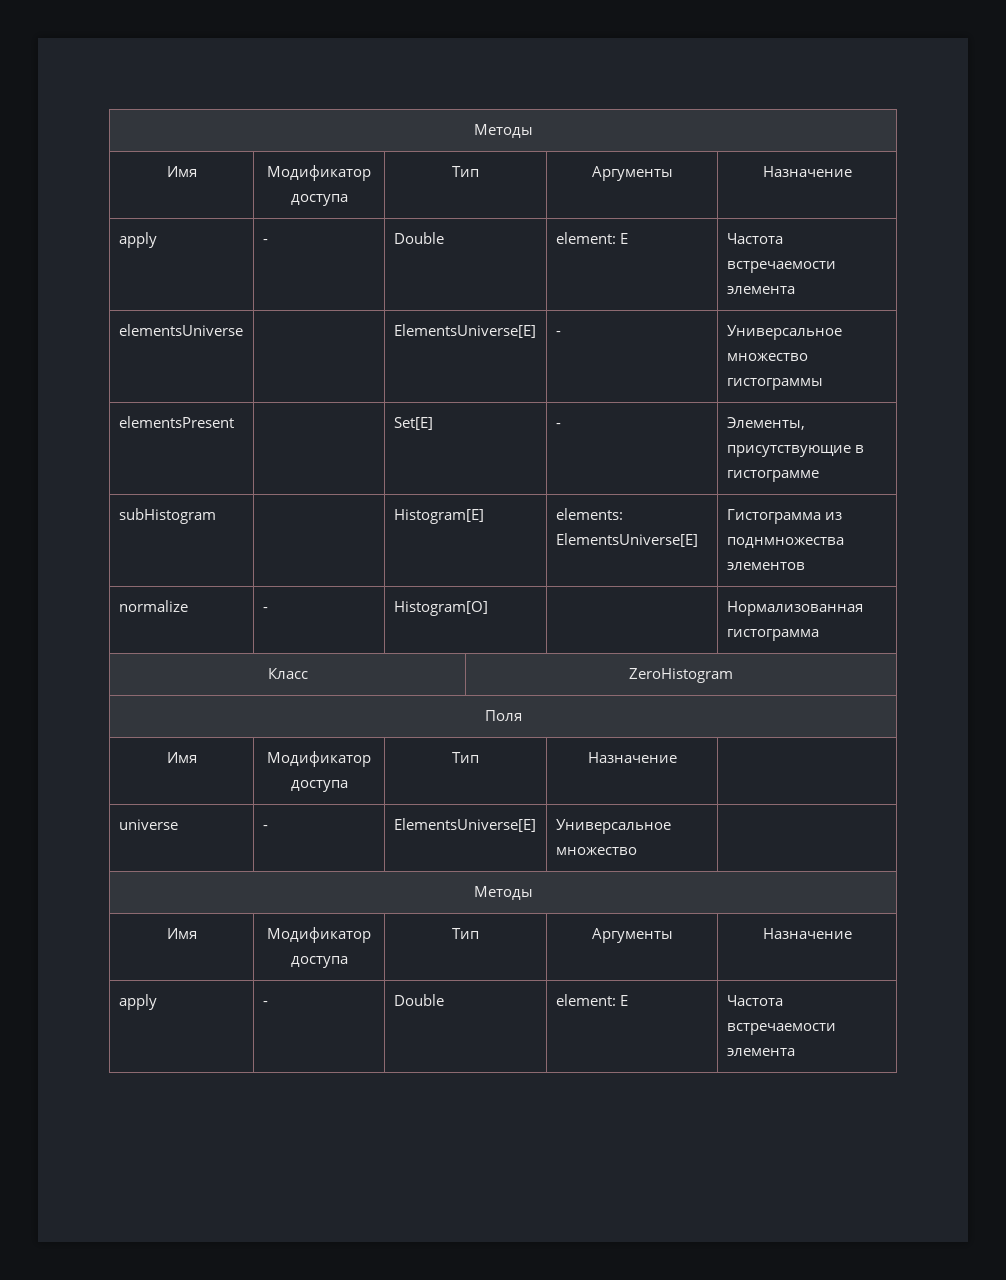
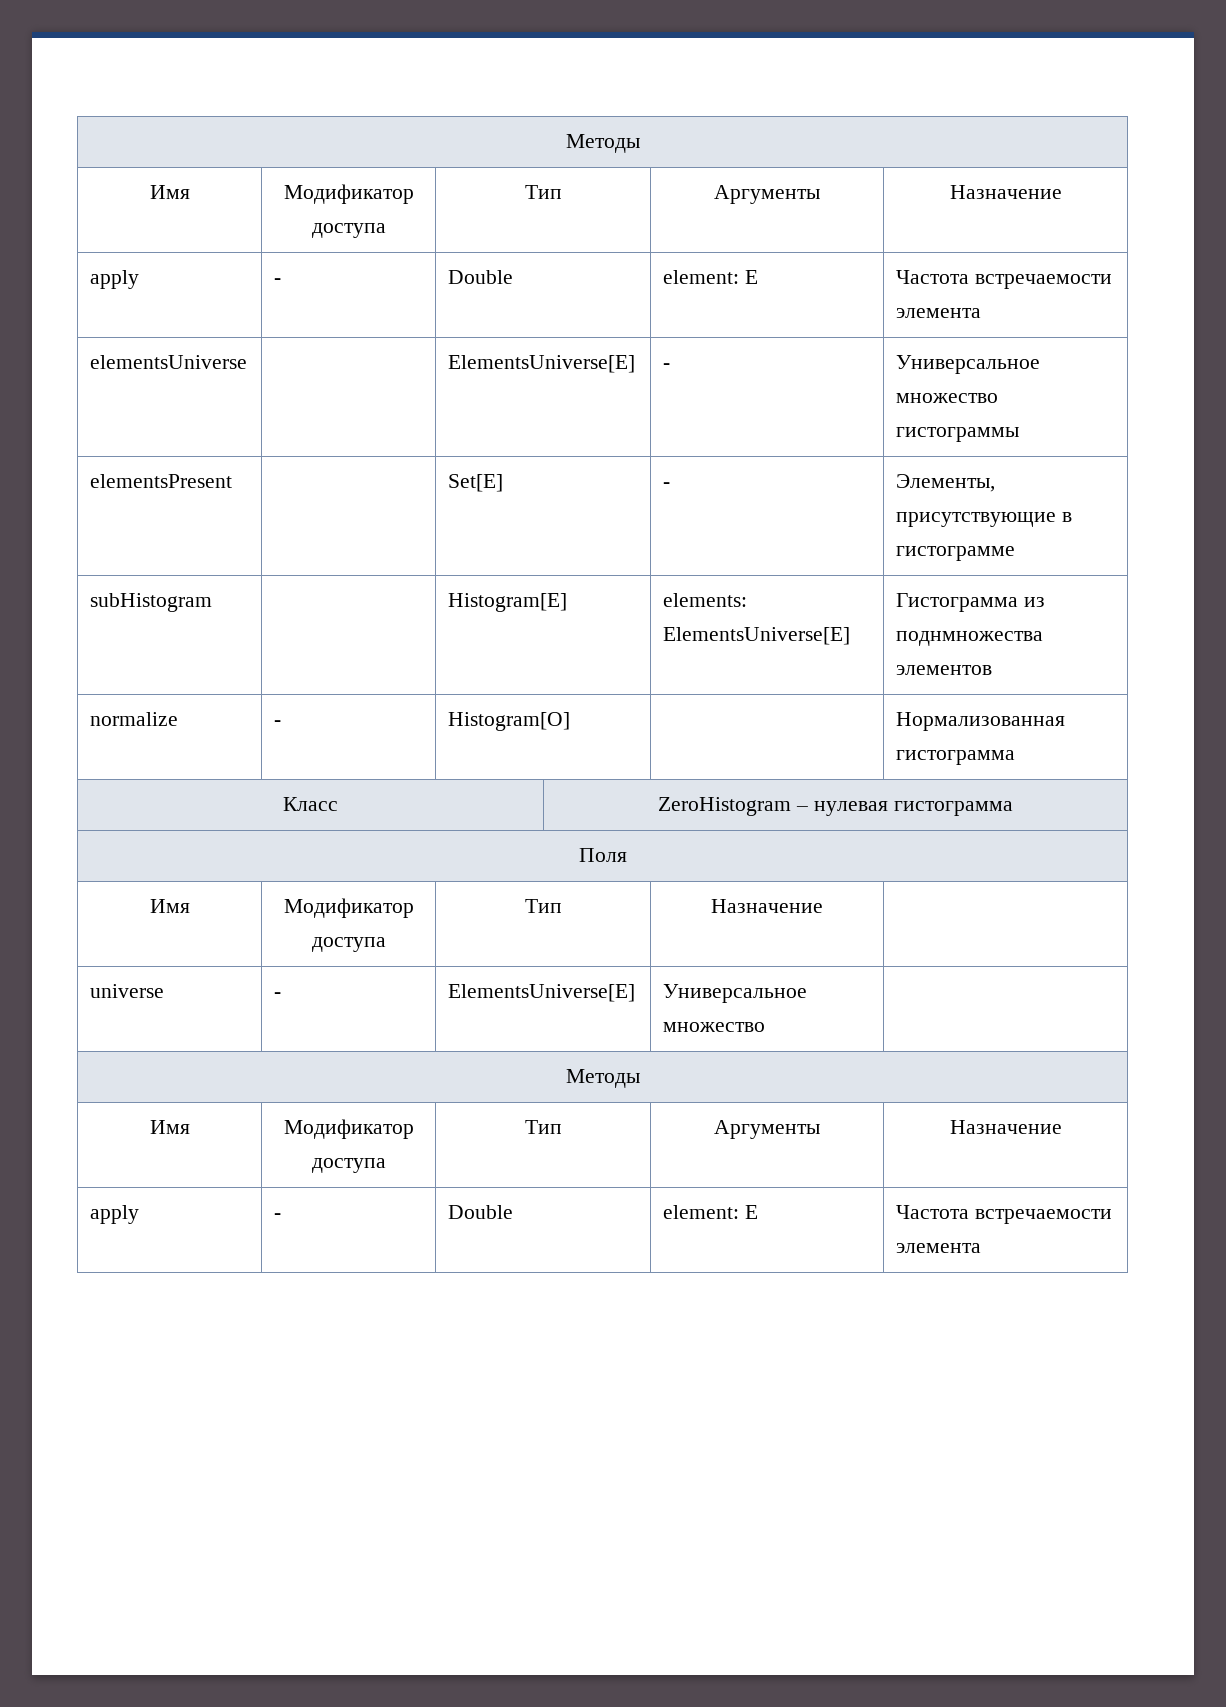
- Класс | ZeroHistogram
+ Класс | ZeroHistogram – нулевая гистограмма

